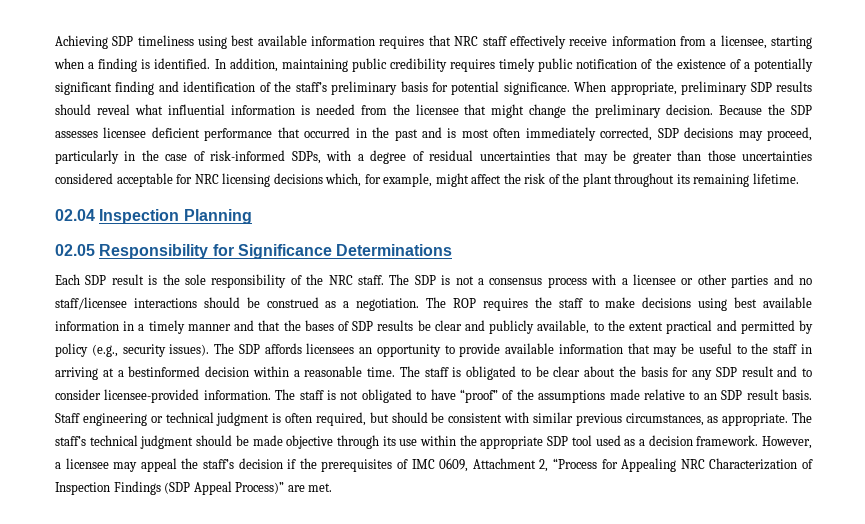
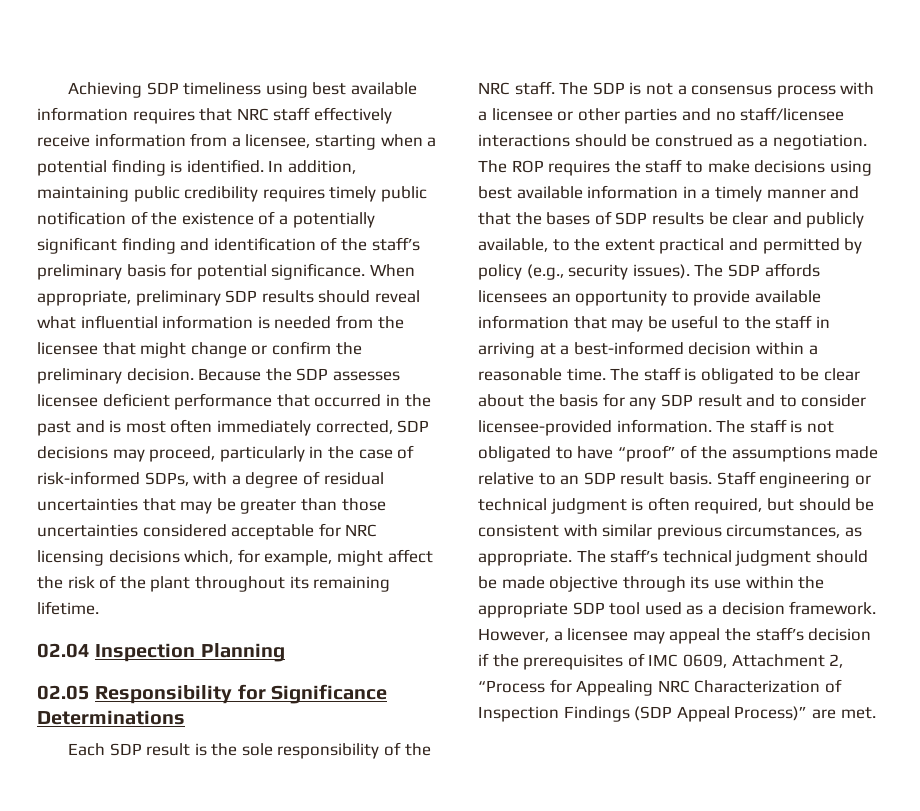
- Achieving SDP timeliness using best available information requires that NRC staff effectively receive information from a licensee, starting when a finding is identified.
+ Achieving SDP timeliness using best available information requires that NRC staff effectively receive information from a licensee, starting when a potential finding is identified.
- When appropriate, preliminary SDP results should reveal what influential information is needed from the licensee that might change the preliminary decision.
+ When appropriate, preliminary SDP results should reveal what influential information is needed from the licensee that might change or confirm the preliminary decision.
- The SDP affords licensees an opportunity to provide available information that may be useful to the staff in arriving at a bestinformed decision within a reasonable time.
+ The SDP affords licensees an opportunity to provide available information that may be useful to the staff in arriving at a best-informed decision within a reasonable time.

